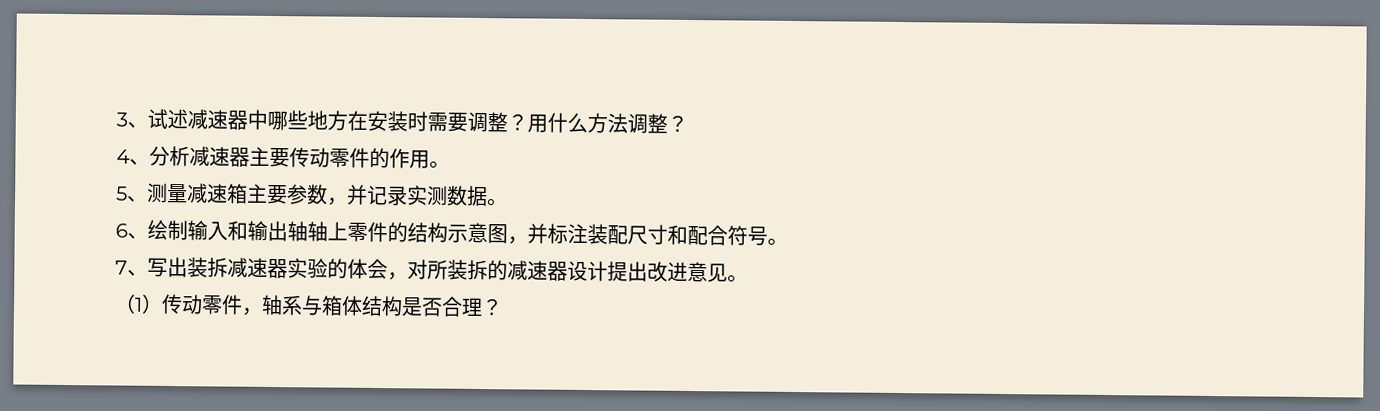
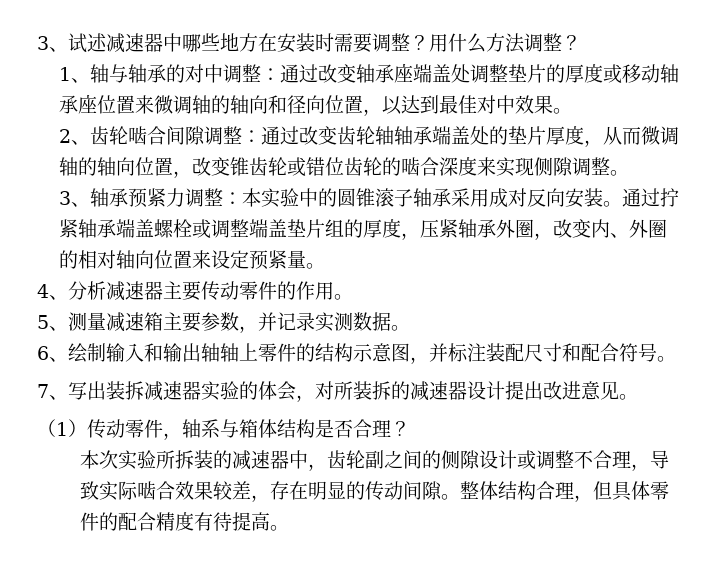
+ 1、轴与轴承的对中调整：通过改变轴承座端盖处调整垫片的厚度或移动轴承座位置来微调轴的轴向和径向位置，以达到最佳对中效果。
+ 2、齿轮啮合间隙调整：通过改变齿轮轴轴承端盖处的垫片厚度，从而微调轴的轴向位置，改变锥齿轮或错位齿轮的啮合深度来实现侧隙调整。
+ 3、轴承预紧力调整：本实验中的圆锥滚子轴承采用成对反向安装。通过拧紧轴承端盖螺栓或调整端盖垫片组的厚度，压紧轴承外圈，改变内、外圈的相对轴向位置来设定预紧量。
+ 本次实验所拆装的减速器中，齿轮副之间的侧隙设计或调整不合理，导致实际啮合效果较差，存在明显的传动间隙。整体结构合理，但具体零件的配合精度有待提高。

